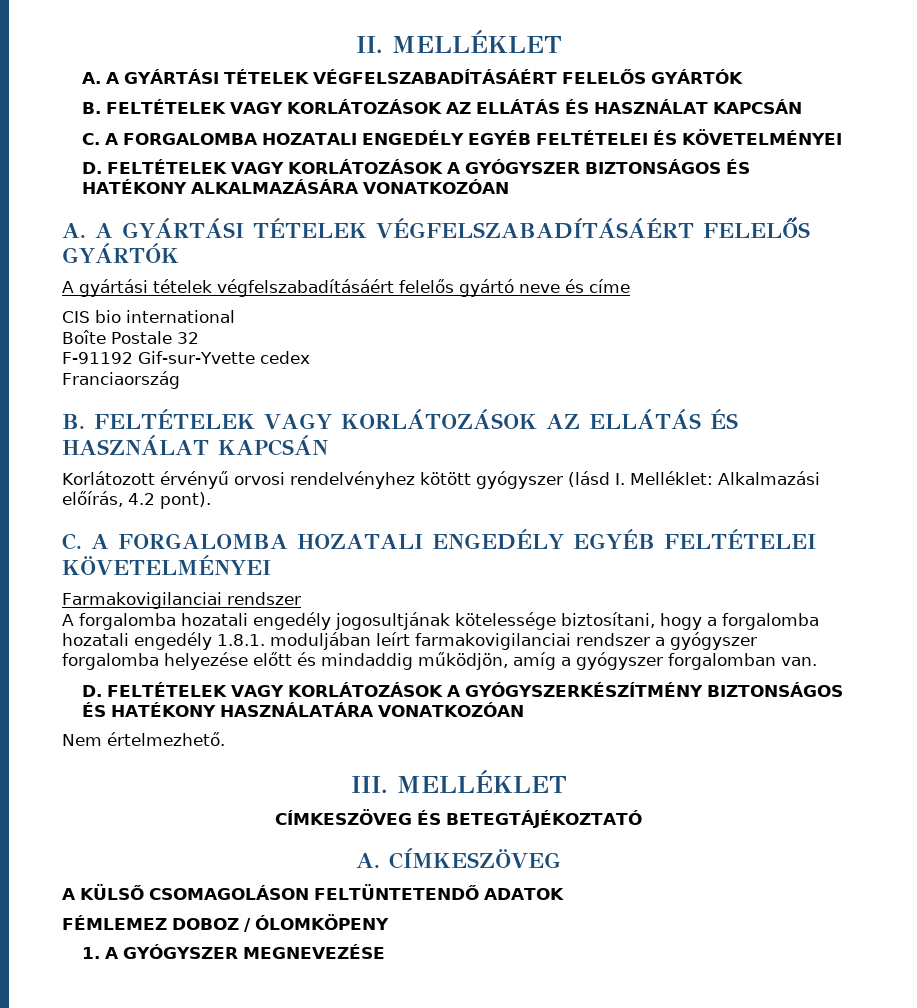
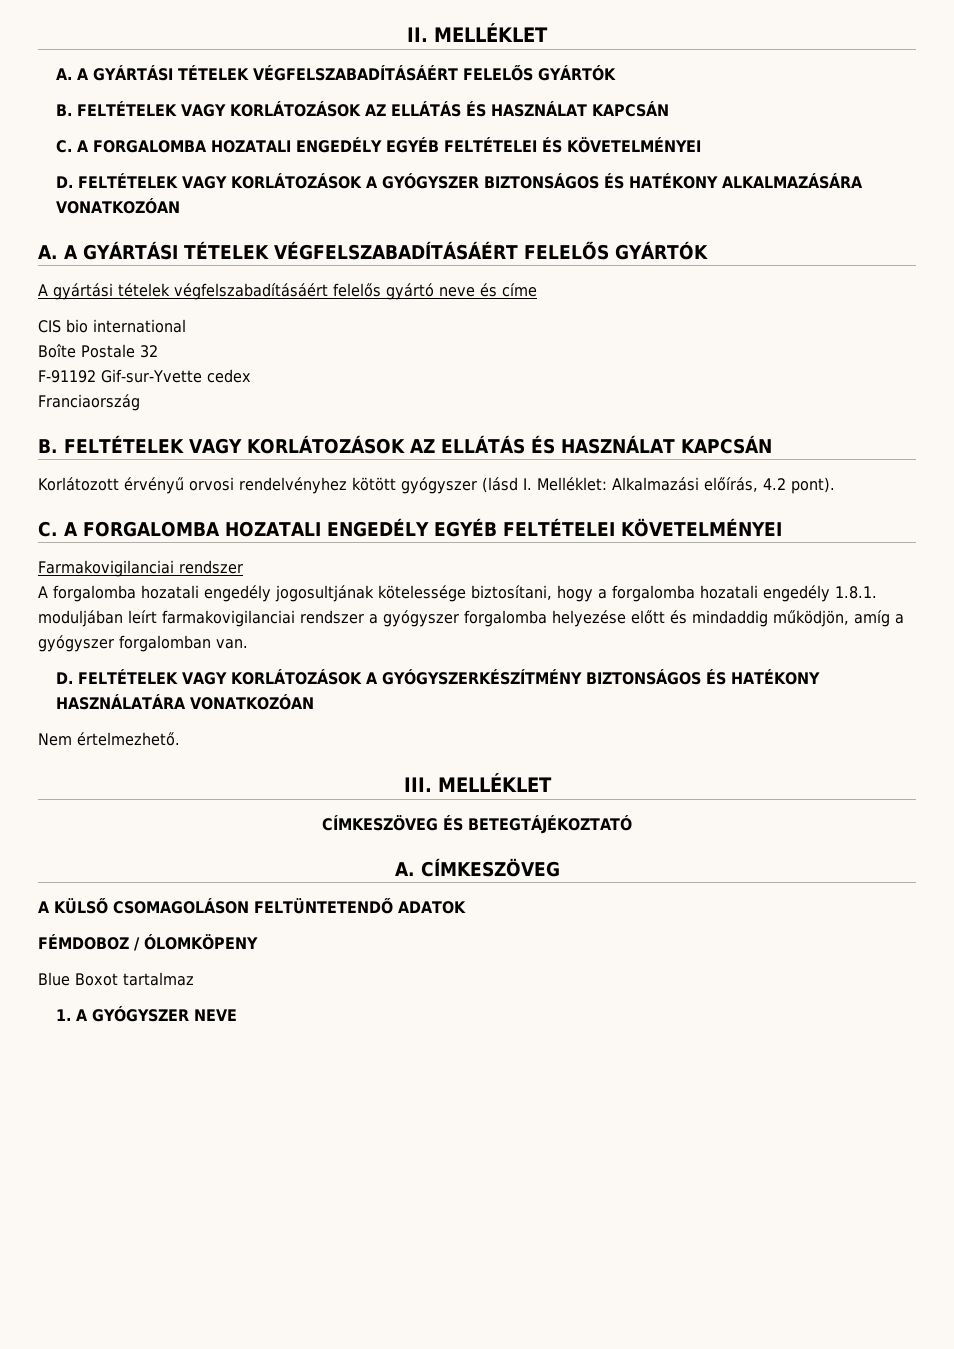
- FÉMLEMEZ DOBOZ / ÓLOMKÖPENY
+ FÉMDOBOZ / ÓLOMKÖPENY
+ Blue Boxot tartalmaz
- 1. A GYÓGYSZER MEGNEVEZÉSE
+ 1. A GYÓGYSZER NEVE

